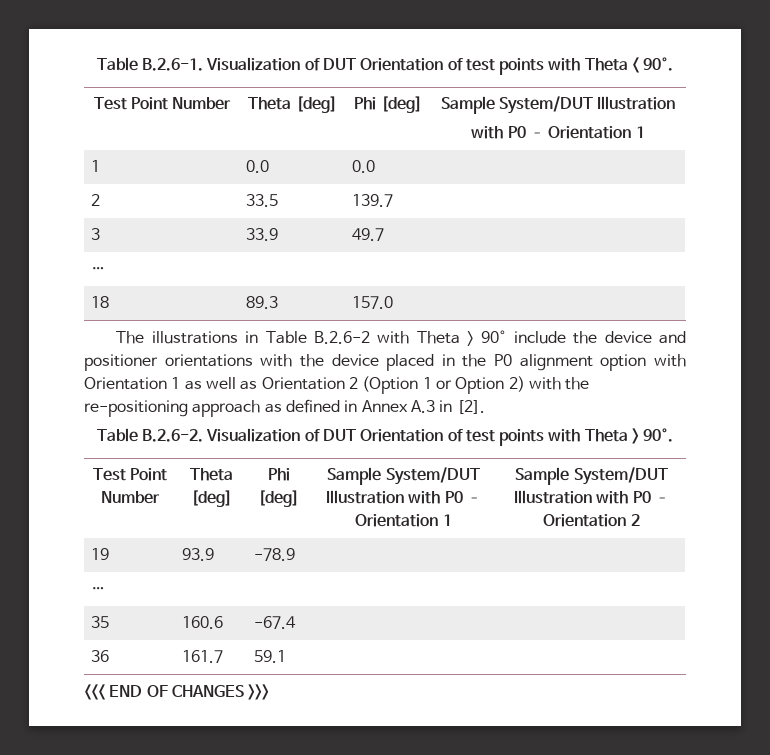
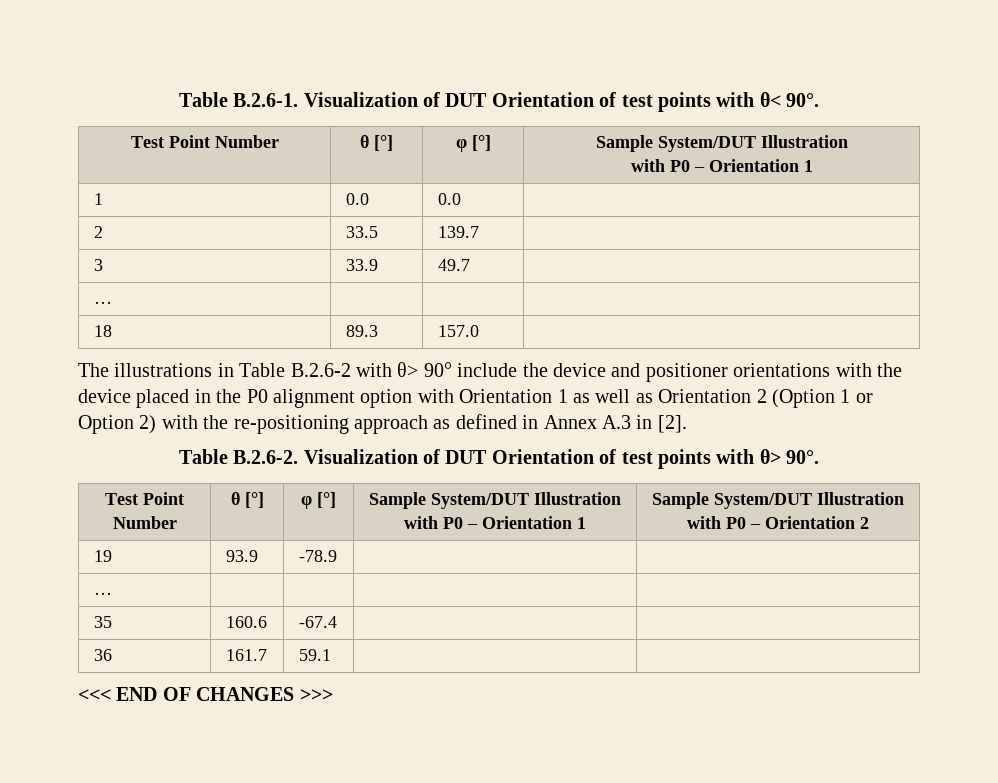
- Table B.2.6-1. Visualization of DUT Orientation of test points with Theta < 90°.
- Test Point Number | Theta [deg] | Phi [deg] | Sample System/DUT Illustration
+ Table B.2.6-1. Visualization of DUT Orientation of test points with θ< 90°.
+ Test Point Number | θ [°] | φ [°] | Sample System/DUT Illustration
- The illustrations in Table B.2.6-2 with Theta > 90° include the device and positioner orientations with the device placed in the P0 alignment option with Orientation 1 as well as Orientation 2 (Option 1 or Option 2) with the re-positioning approach as defined in Annex A.3 in [2].
+ The illustrations in Table B.2.6-2 with θ> 90° include the device and positioner orientations with the device placed in the P0 alignment option with Orientation 1 as well as Orientation 2 (Option 1 or Option 2) with the re-positioning approach as defined in Annex A.3 in [2].
- Table B.2.6-2. Visualization of DUT Orientation of test points with Theta > 90°.
- Test Point Number | Theta [deg] | Phi [deg] | Sample System/DUT Illustration with P0 – Orientation 1 | Sample System/DUT Illustration with P0 – Orientation 2
+ Table B.2.6-2. Visualization of DUT Orientation of test points with θ> 90°.
+ Test Point Number | θ [°] | φ [°] | Sample System/DUT Illustration with P0 – Orientation 1 | Sample System/DUT Illustration with P0 – Orientation 2

